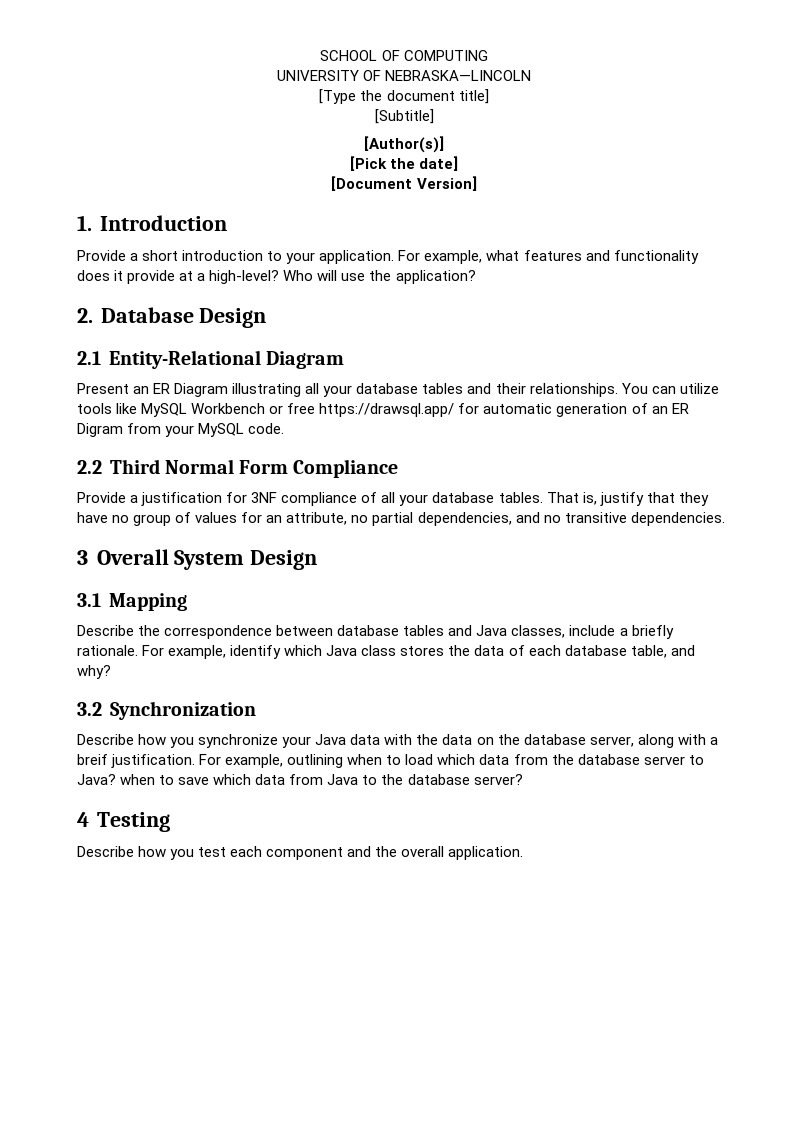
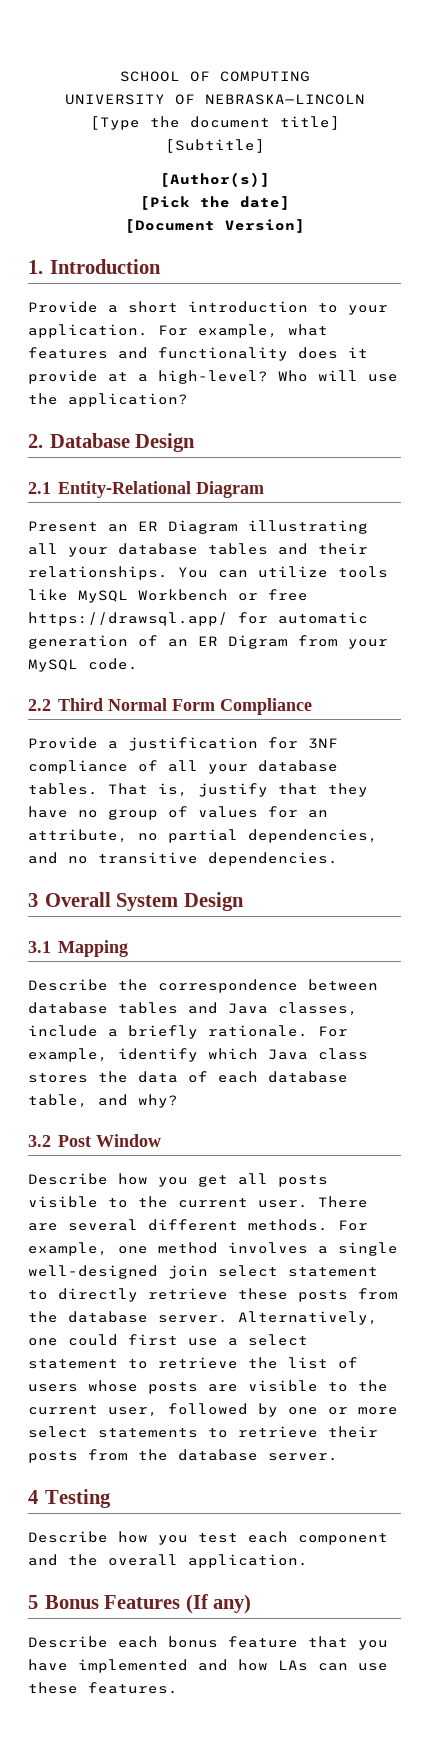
- 3.2 Synchronization
- Describe how you synchronize your Java data with the data on the database server, along with a breif justification. For example, outlining when to load which data from the database server to Java? when to save which data from Java to the database server?
+ 3.2 Post Window
+ Describe how you get all posts visible to the current user. There are several different methods. For example, one method involves a single well-designed join select statement to directly retrieve these posts from the database server. Alternatively, one could first use a select statement to retrieve the list of users whose posts are visible to the current user, followed by one or more select statements to retrieve their posts from the database server.
+ 5 Bonus Features (If any)
+ Describe each bonus feature that you have implemented and how LAs can use these features.

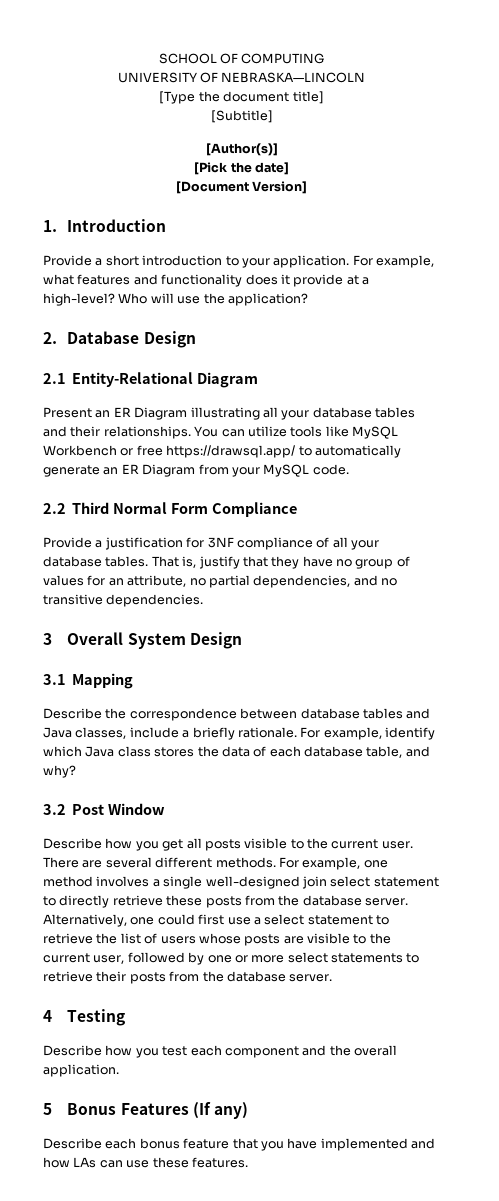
- You can utilize tools like MySQL Workbench or free https://drawsql.app/ for automatic generation of an ER Digram from your MySQL code.
+ You can utilize tools like MySQL Workbench or free https://drawsql.app/ to automatically generate an ER Diagram from your MySQL code.

